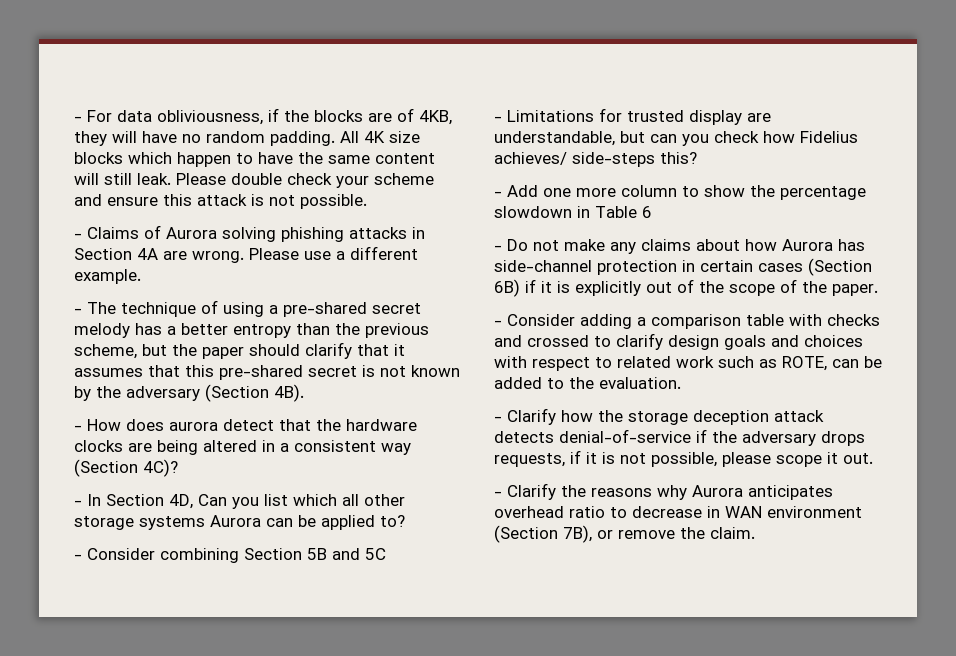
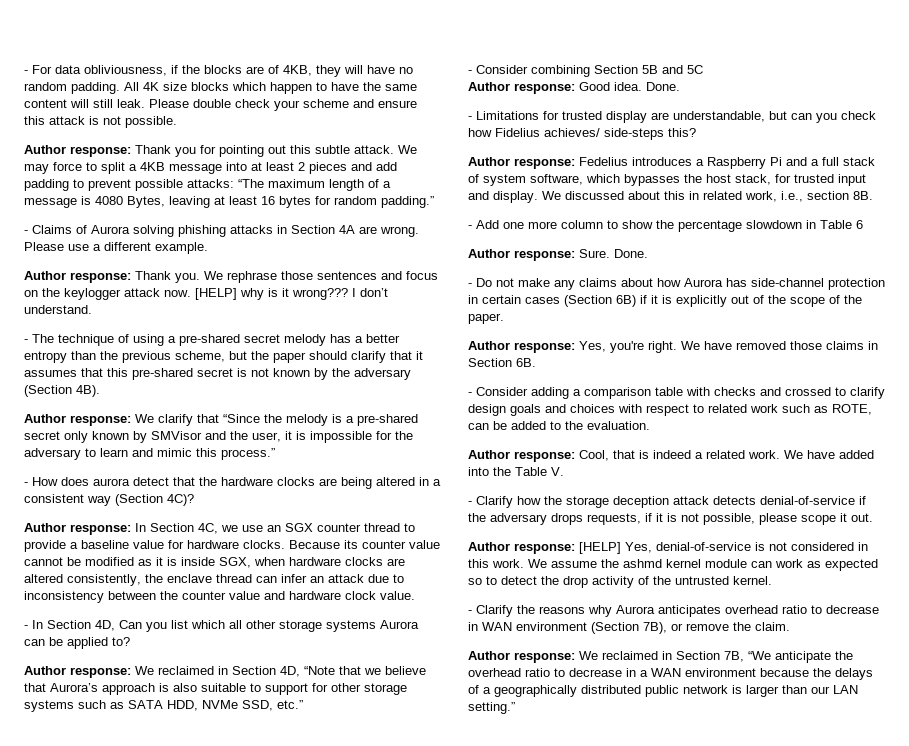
+ Author response: Thank you for pointing out this subtle attack. We may force to split a 4KB message into at least 2 pieces and add padding to prevent possible attacks: “The maximum length of a message is 4080 Bytes, leaving at least 16 bytes for random padding.”
+ Author response: Thank you. We rephrase those sentences and focus on the keylogger attack now. [HELP] why is it wrong??? I don’t understand.
+ Author response: We clarify that “Since the melody is a pre-shared secret only known by SMVisor and the user, it is impossible for the adversary to learn and mimic this process.”
+ Author response: In Section 4C, we use an SGX counter thread to provide a baseline value for hardware clocks. Because its counter value cannot be modified as it is inside SGX, when hardware clocks are altered consistently, the enclave thread can infer an attack due to inconsistency between the counter value and hardware clock value.
+ Author response: We reclaimed in Section 4D, “Note that we believe that Aurora’s approach is also suitable to support for other storage systems such as SATA HDD, NVMe SSD, etc.”
+ Author response: Good idea. Done.
+ Author response: Fedelius introduces a Raspberry Pi and a full stack of system software, which bypasses the host stack, for trusted input and display. We discussed about this in related work, i.e., section 8B.
+ Author response: Sure. Done.
+ Author response: Yes, you're right. We have removed those claims in Section 6B.
+ Author response: Cool, that is indeed a related work. We have added into the Table V.
+ Author response: [HELP] Yes, denial-of-service is not considered in this work. We assume the ashmd kernel module can work as expected so to detect the drop activity of the untrusted kernel.
+ Author response: We reclaimed in Section 7B, “We anticipate the overhead ratio to decrease in a WAN environment because the delays of a geographically distributed public network is larger than our LAN setting.”

